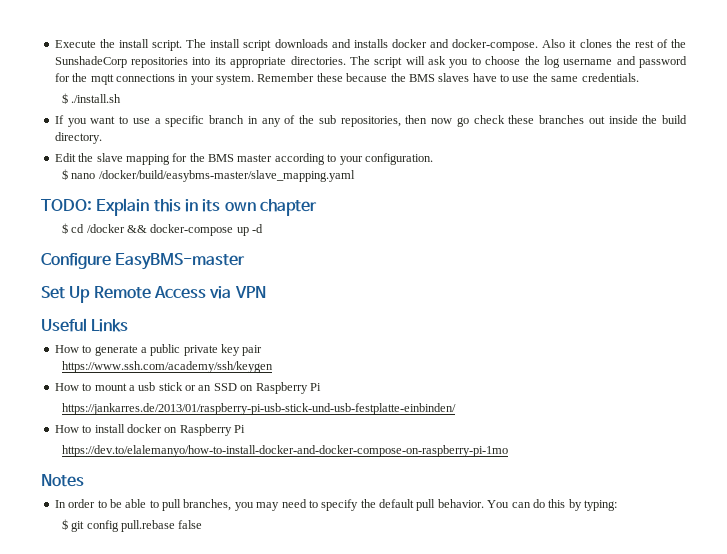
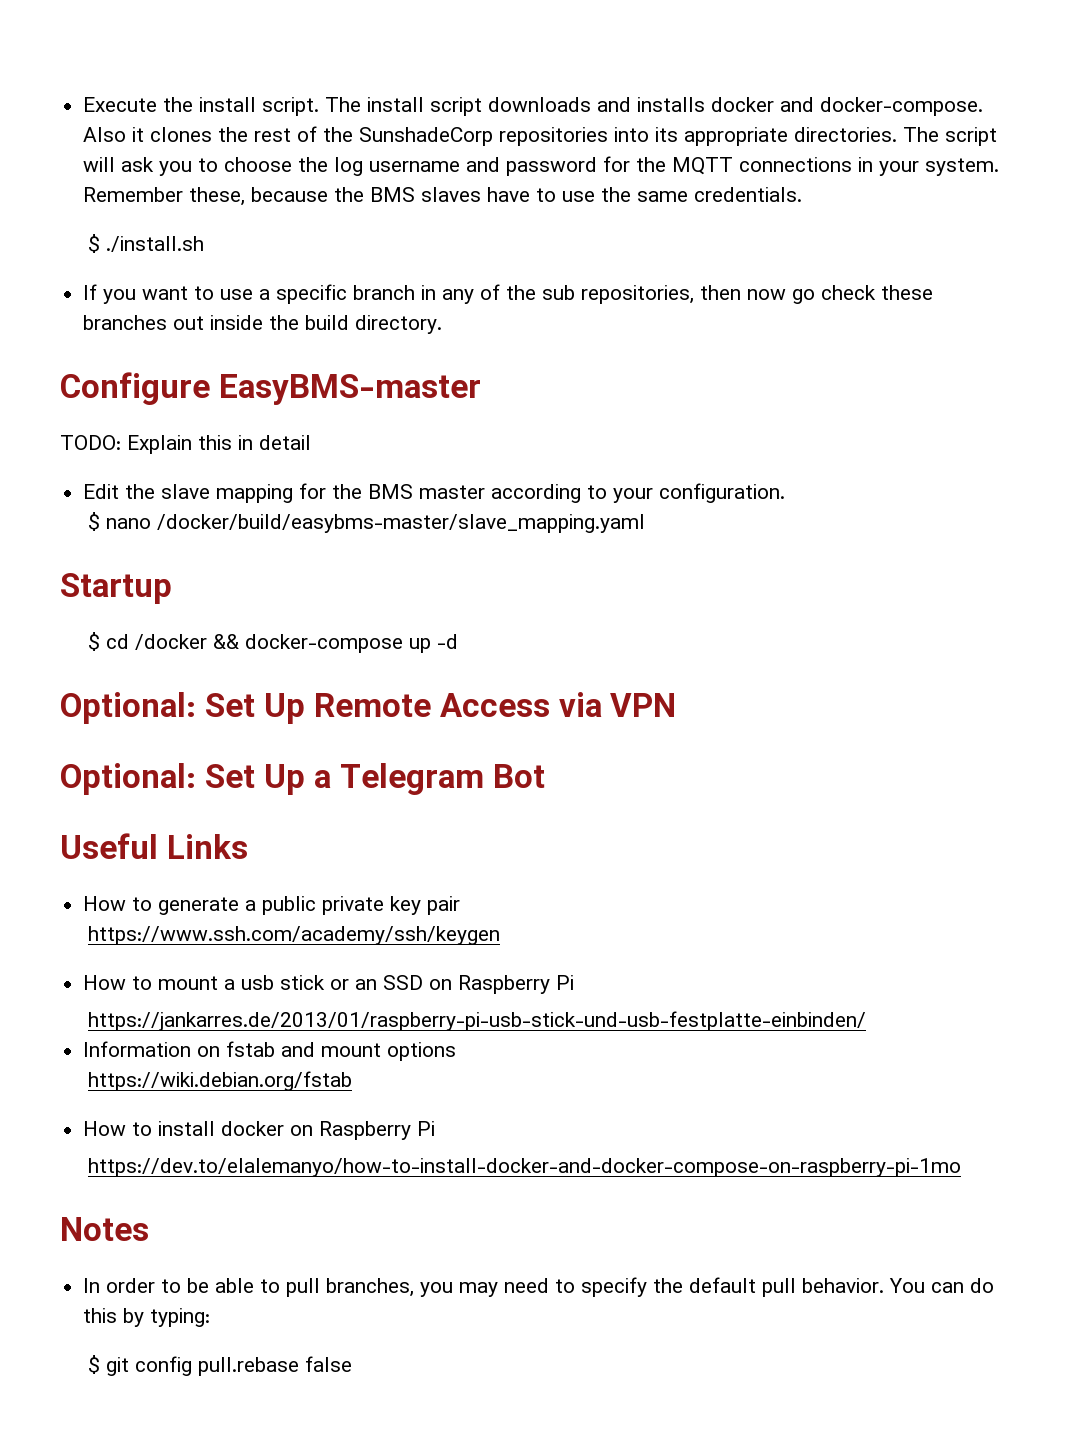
- The script will ask you to choose the log username and password for the mqtt connections in your system.
+ The script will ask you to choose the log username and password for the MQTT connections in your system.
- Remember these because the BMS slaves have to use the same credentials.
+ Remember these, because the BMS slaves have to use the same credentials.
+ Configure EasyBMS-master
+ TODO: Explain this in detail
- TODO: Explain this in its own chapter
+ Startup
- Configure EasyBMS-master
- Set Up Remote Access via VPN
+ Optional: Set Up Remote Access via VPN
+ Optional: Set Up a Telegram Bot
+ Information on fstab and mount options
+ https://wiki.debian.org/fstab

